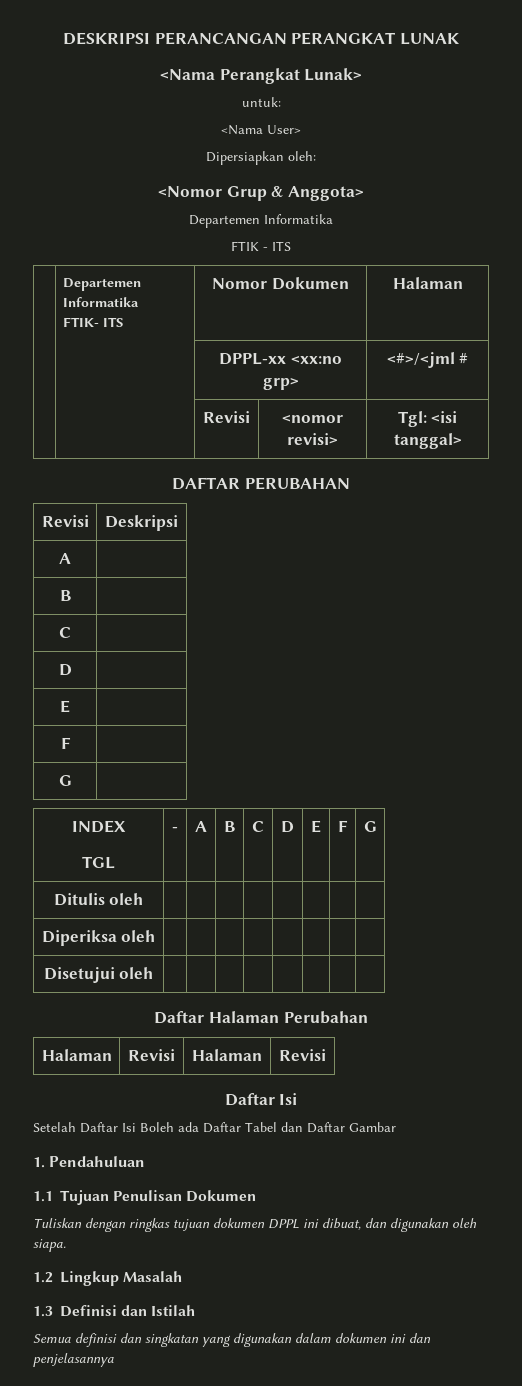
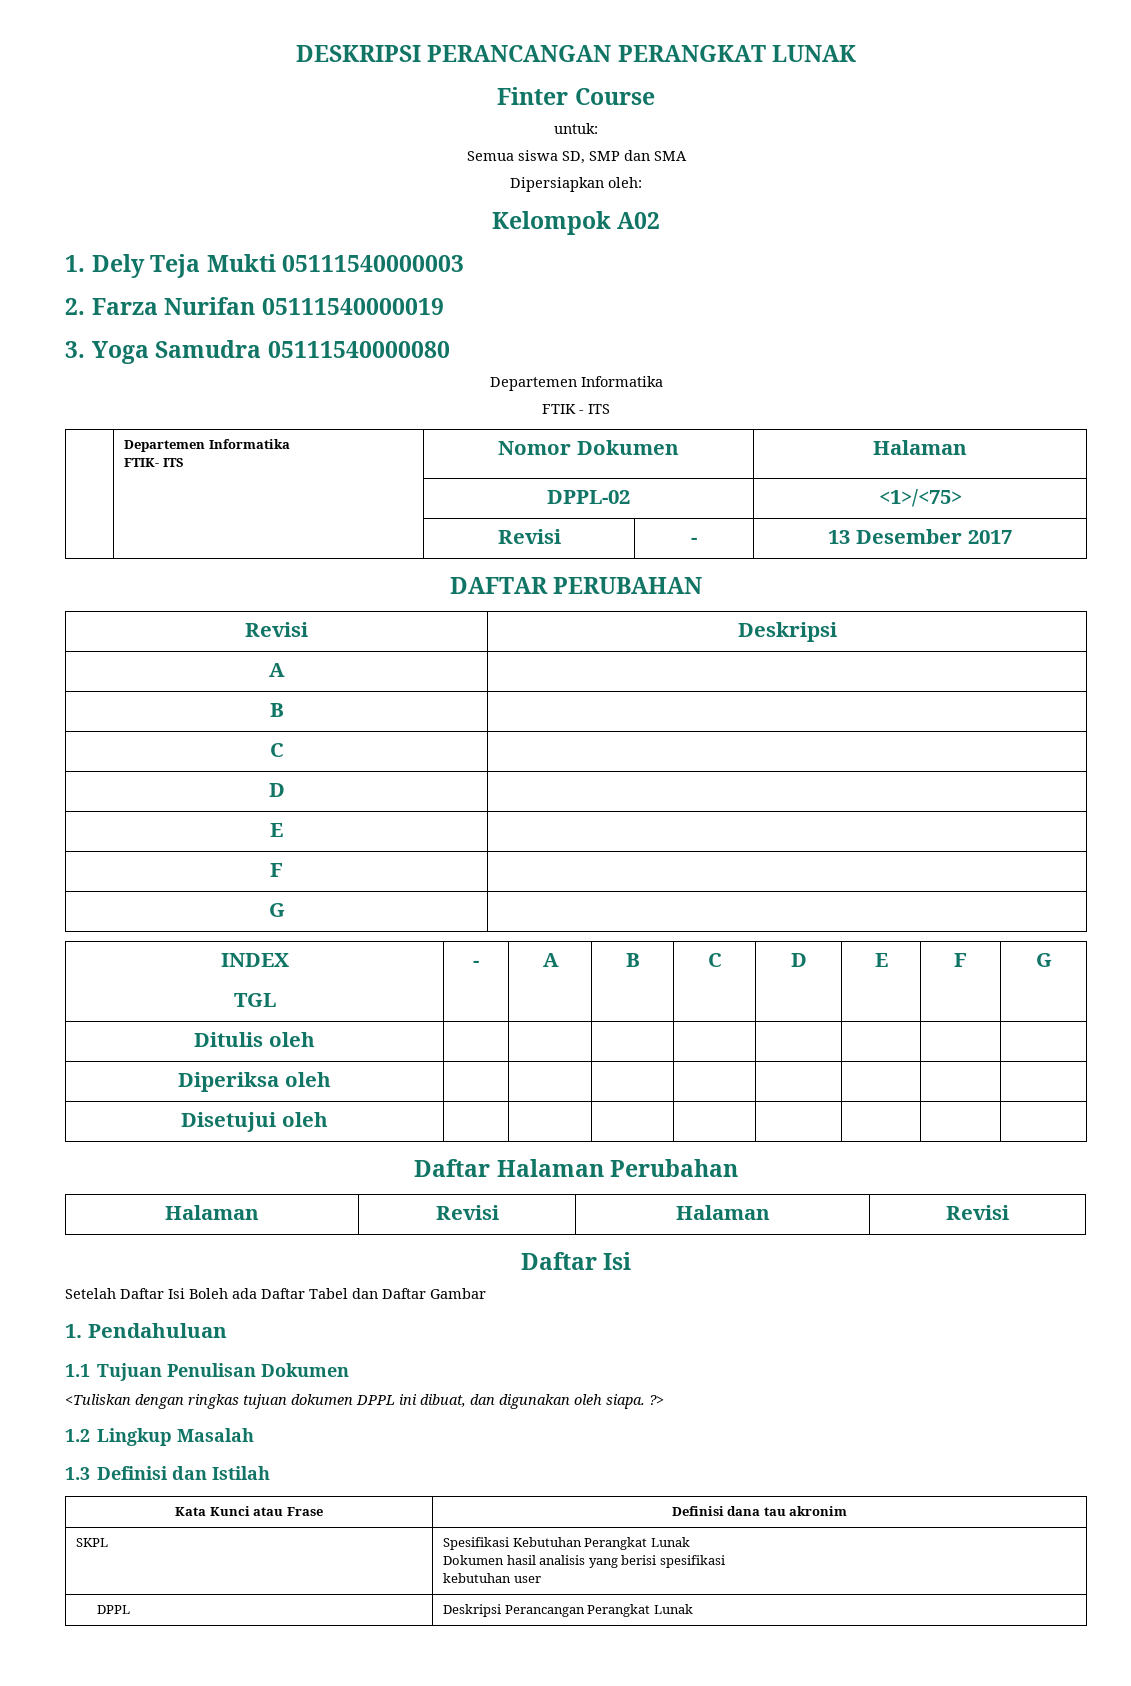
- <Nama Perangkat Lunak>
+ Finter Course
  untuk:
- <Nama User>
+ Semua siswa SD, SMP dan SMA
  Dipersiapkan oleh:
- <Nomor Grup & Anggota>
+ Kelompok A02
+ 1. Dely Teja Mukti 05111540000003
+ 2. Farza Nurifan 05111540000019
+ 3. Yoga Samudra 05111540000080
- | | DPPL-xx <xx:no grp> | <#>/<jml #
- | | Revisi | <nomor revisi> | Tgl: <isi tanggal>
+ | | DPPL-02 | <1>/<75>
+ | | Revisi | - | 13 Desember 2017
- Tuliskan dengan ringkas tujuan dokumen DPPL ini dibuat, dan digunakan oleh siapa.
+ <Tuliskan dengan ringkas tujuan dokumen DPPL ini dibuat, dan digunakan oleh siapa. ?>
- Semua definisi dan singkatan yang digunakan dalam dokumen ini dan penjelasannya
+ Kata Kunci atau Frase | Definisi dana tau akronim
+ SKPL | Spesifikasi Kebutuhan Perangkat Lunak
+ Dokumen hasil analisis yang berisi spesifikasi
+ kebutuhan user
+ DPPL | Deskripsi Perancangan Perangkat Lunak

